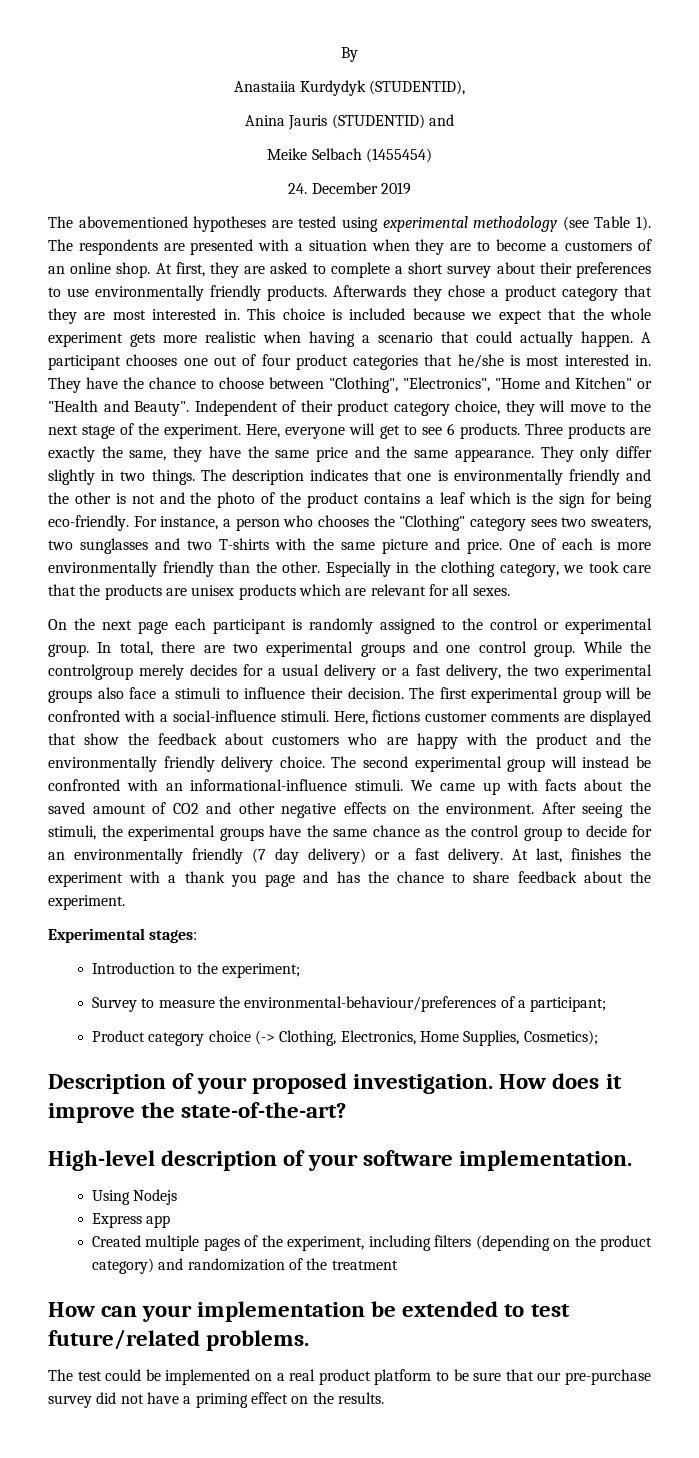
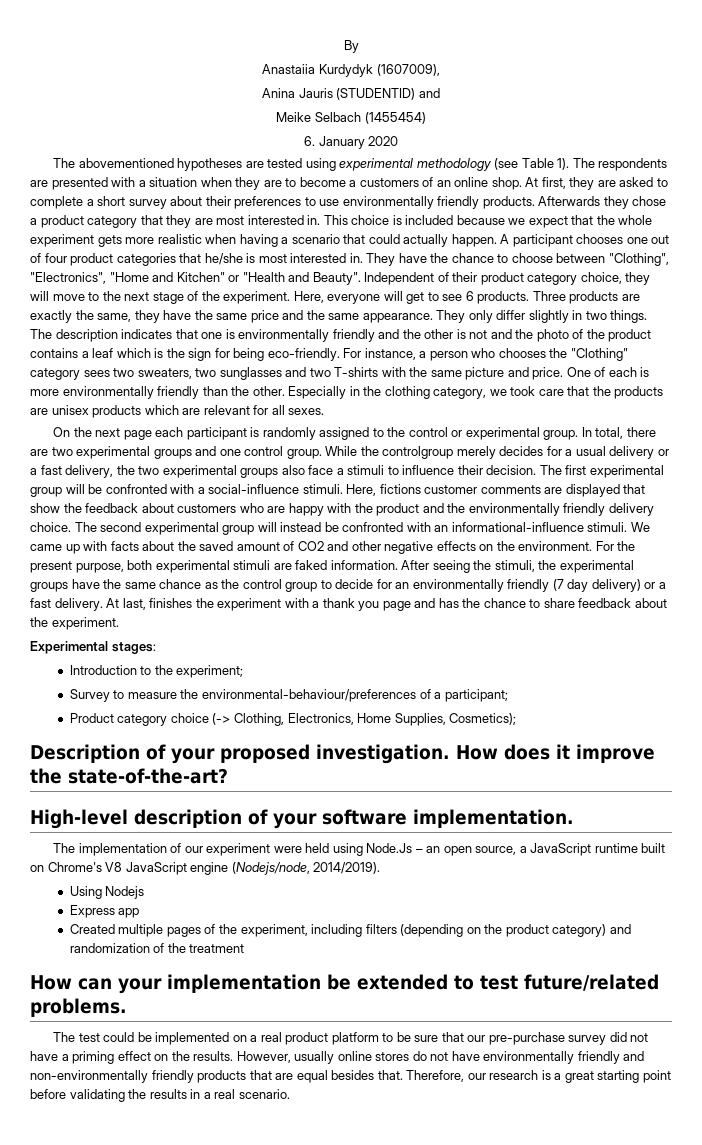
- Anastaiia Kurdydyk (STUDENTID),
+ Anastaiia Kurdydyk (1607009),
- 24. December 2019
+ 6. January 2020
+ For the present purpose, both experimental stimuli are faked information.
+ The implementation of our experiment were held using Node.Js – an open source, a JavaScript runtime built on Chrome's V8 JavaScript engine (Nodejs/node, 2014/2019).
+ However, usually online stores do not have environmentally friendly and non-environmentally friendly products that are equal besides that. Therefore, our research is a great starting point before validating the results in a real scenario.

